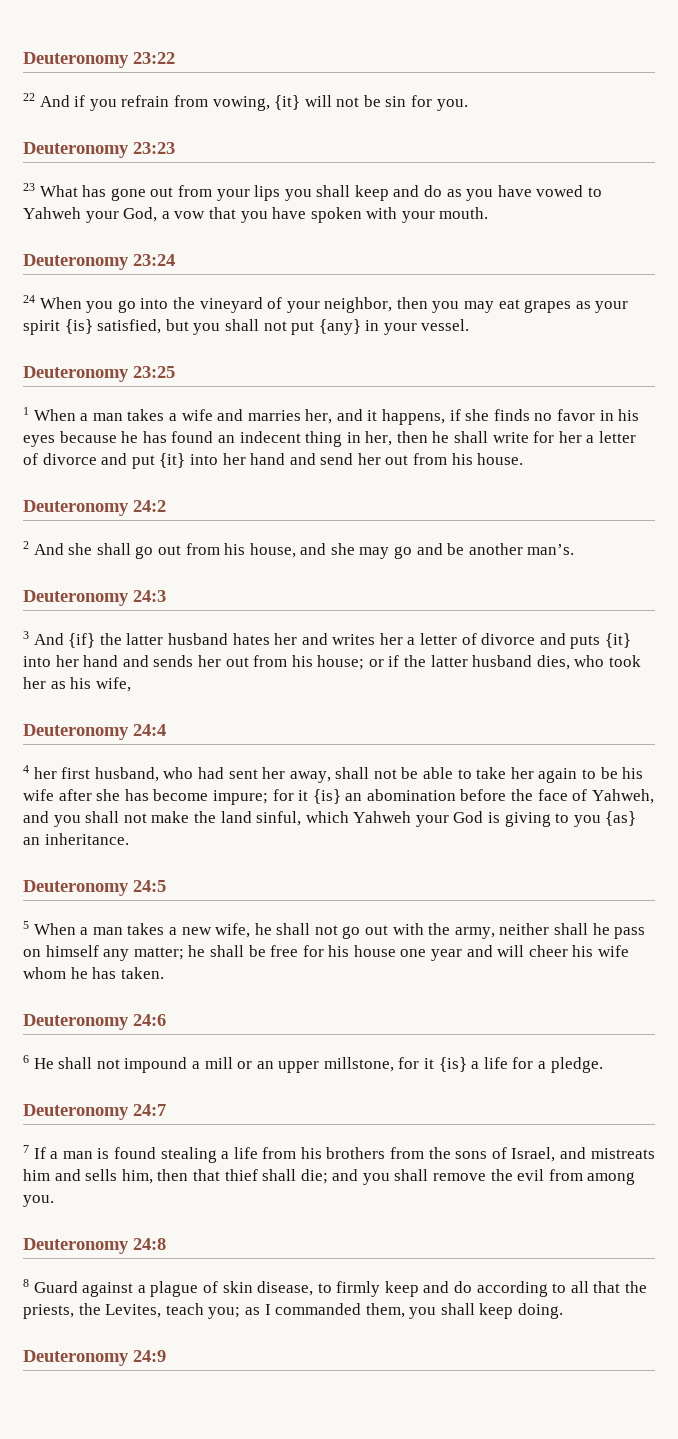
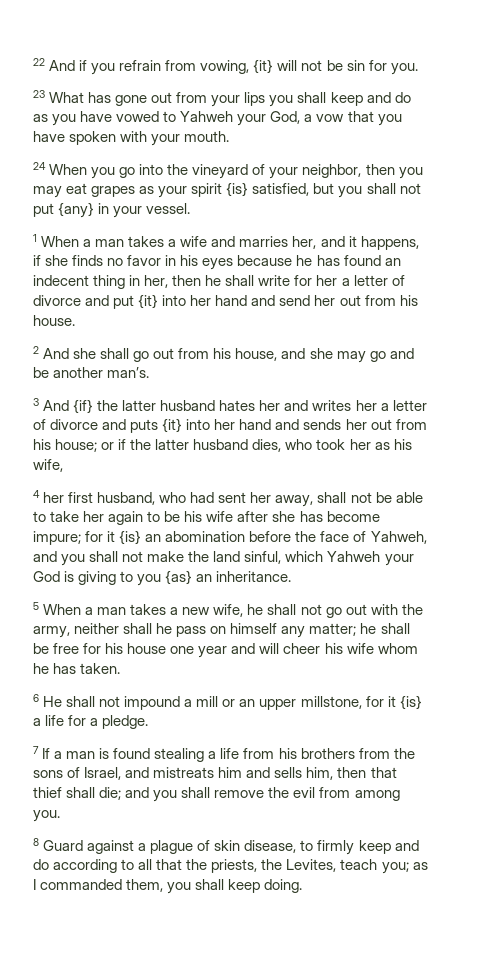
- Deuteronomy 23:22
- Deuteronomy 23:23
- Deuteronomy 23:24
- Deuteronomy 23:25
- Deuteronomy 24:2
- Deuteronomy 24:3
- Deuteronomy 24:4
- Deuteronomy 24:5
- Deuteronomy 24:6
- Deuteronomy 24:7
- Deuteronomy 24:8
- Deuteronomy 24:9

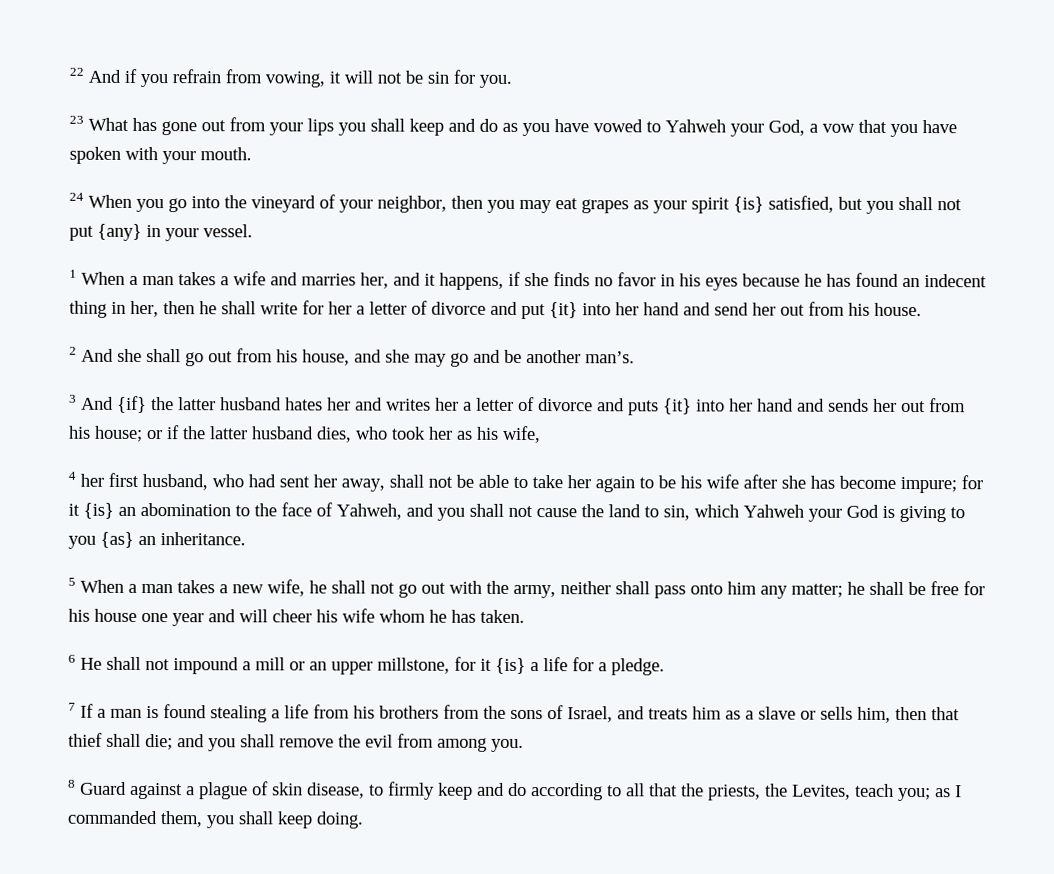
- 22 And if you refrain from vowing, {it} will not be sin for you.
+ 22 And if you refrain from vowing, it will not be sin for you.
- 4 her first husband, who had sent her away, shall not be able to take her again to be his wife after she has become impure; for it {is} an abomination before the face of Yahweh, and you shall not make the land sinful, which Yahweh your God is giving to you {as} an inheritance.
+ 4 her first husband, who had sent her away, shall not be able to take her again to be his wife after she has become impure; for it {is} an abomination to the face of Yahweh, and you shall not cause the land to sin, which Yahweh your God is giving to you {as} an inheritance.
- 5 When a man takes a new wife, he shall not go out with the army, neither shall he pass on himself any matter; he shall be free for his house one year and will cheer his wife whom he has taken.
+ 5 When a man takes a new wife, he shall not go out with the army, neither shall pass onto him any matter; he shall be free for his house one year and will cheer his wife whom he has taken.
- 7 If a man is found stealing a life from his brothers from the sons of Israel, and mistreats him and sells him, then that thief shall die; and you shall remove the evil from among you.
+ 7 If a man is found stealing a life from his brothers from the sons of Israel, and treats him as a slave or sells him, then that thief shall die; and you shall remove the evil from among you.

